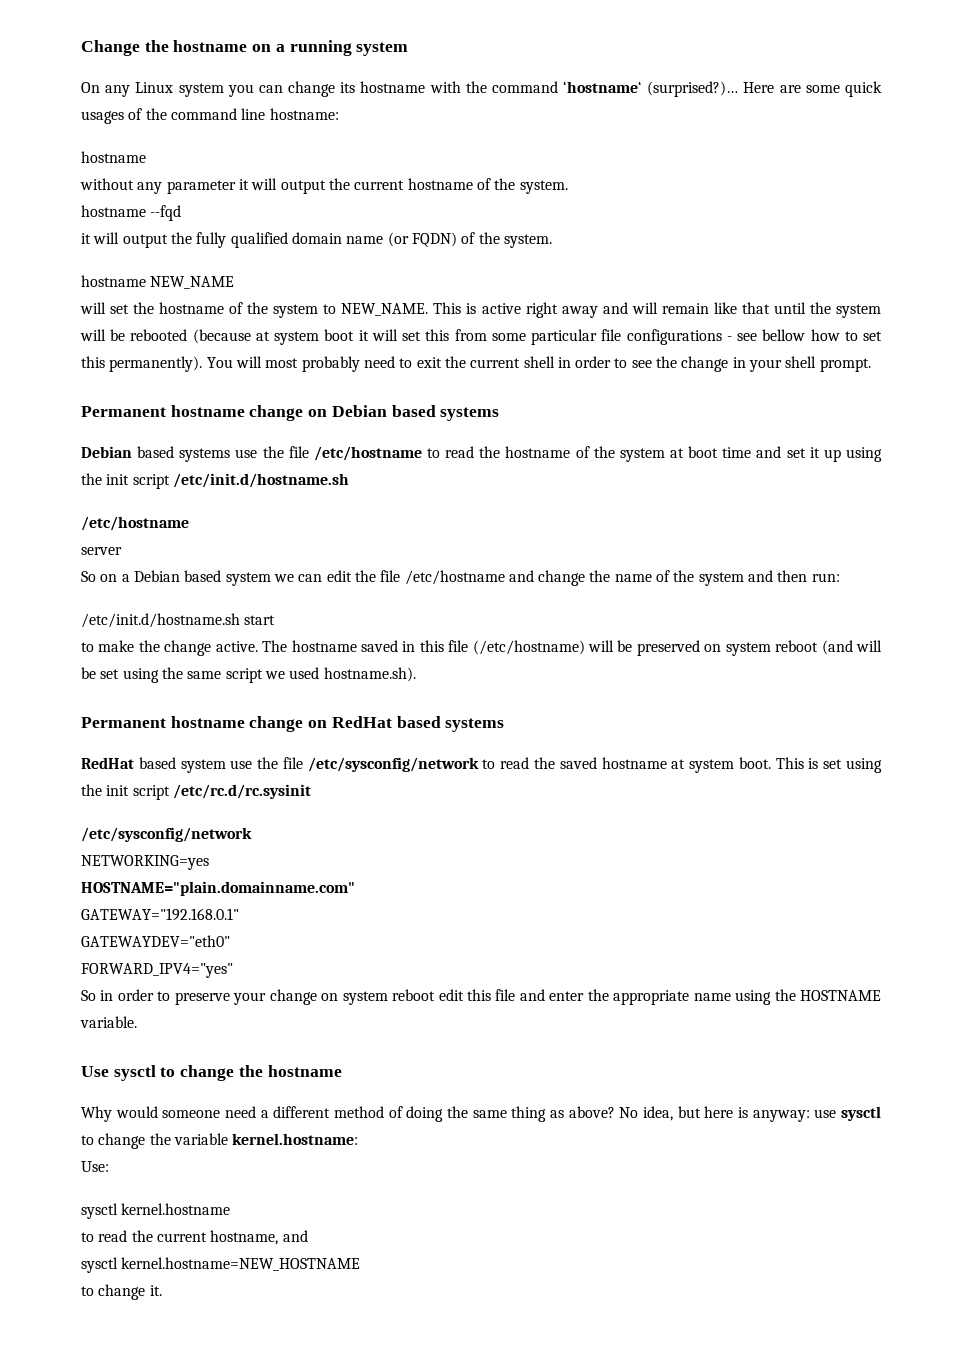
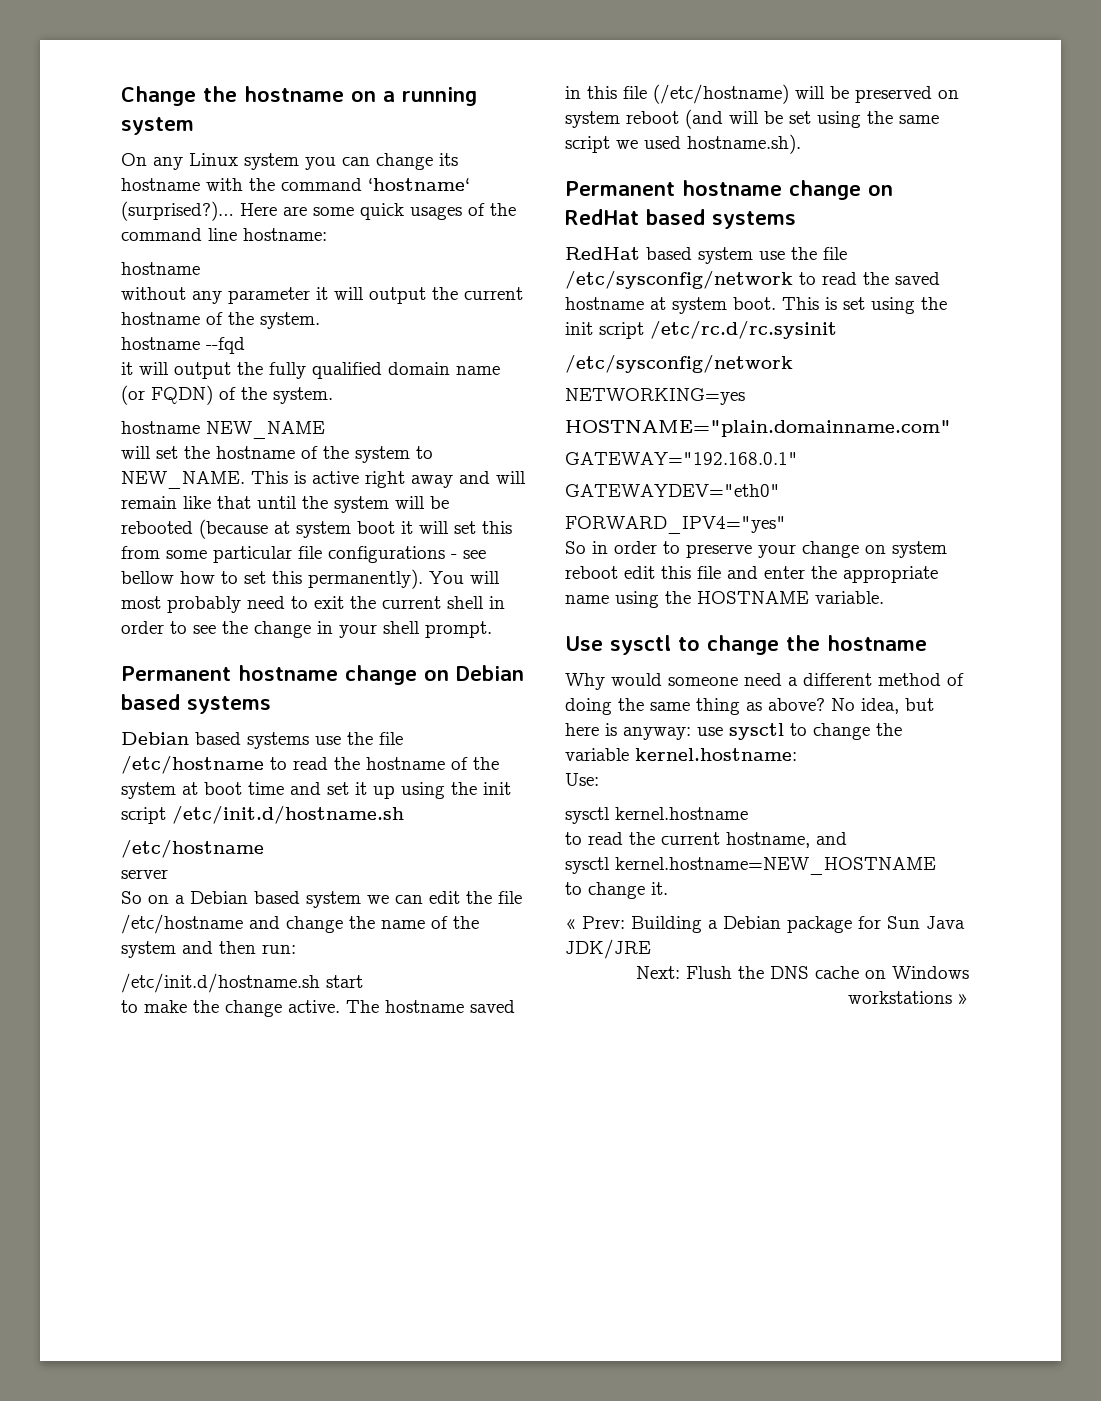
+ « Prev: Building a Debian package for Sun Java JDK/JRE
+ Next: Flush the DNS cache on Windows workstations »

